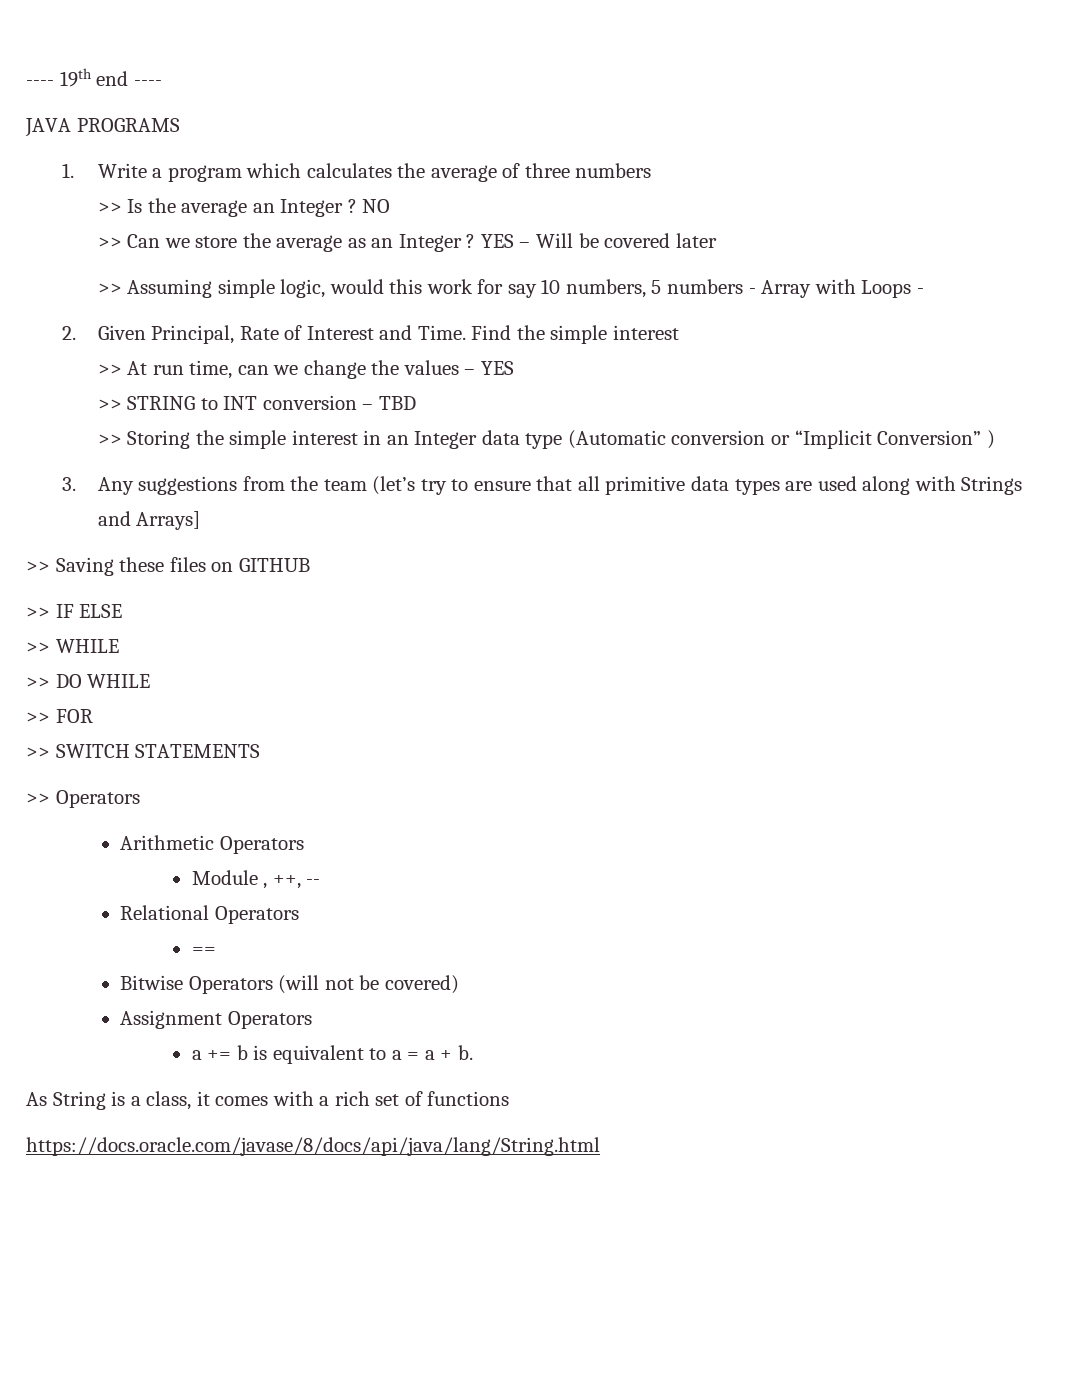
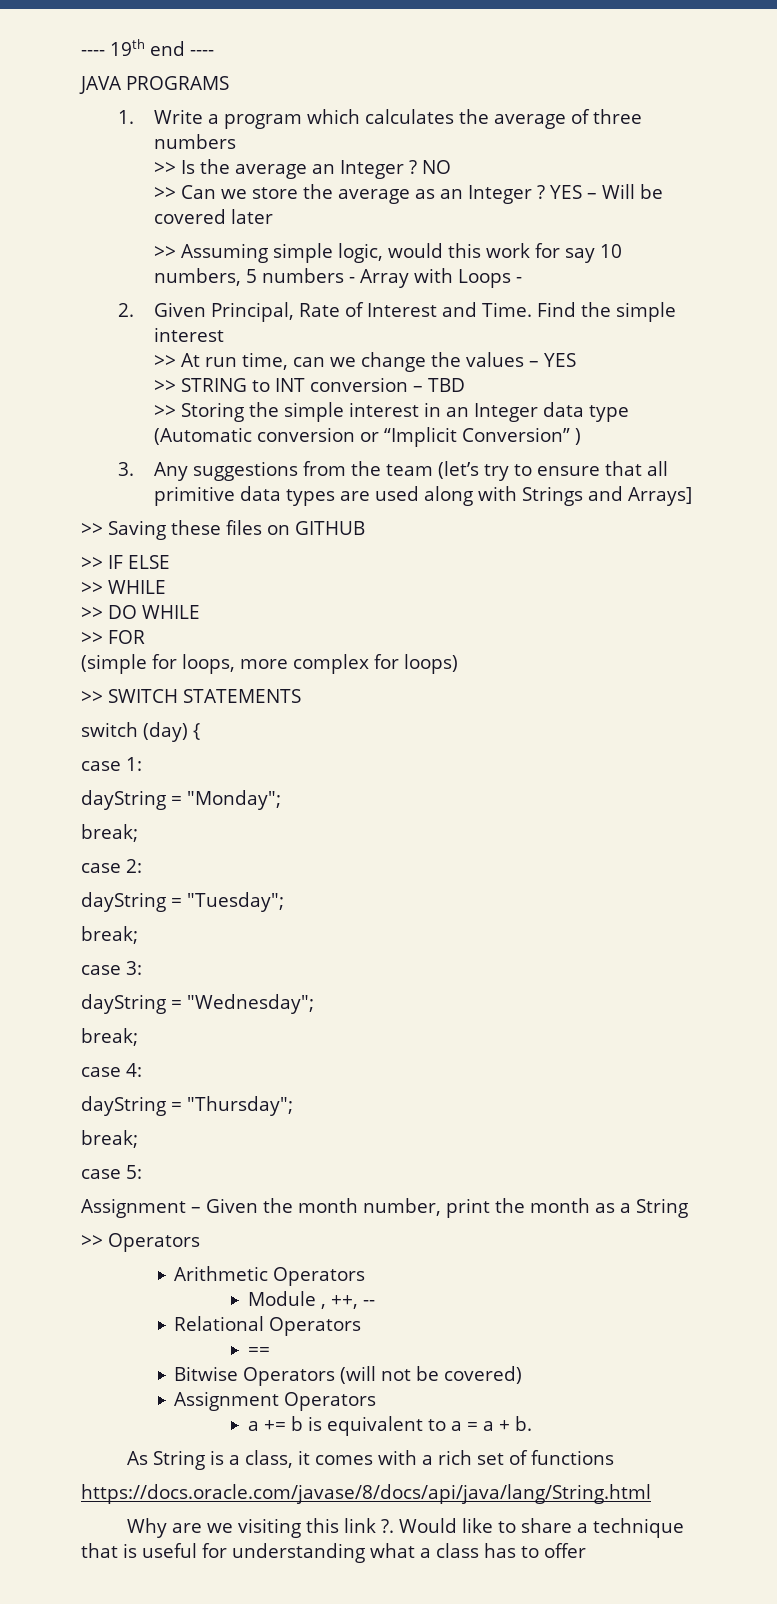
+ (simple for loops, more complex for loops)
  >> SWITCH STATEMENTS
+ switch (day) {
+ case 1:
+ dayString = "Monday";
+ break;
+ case 2:
+ dayString = "Tuesday";
+ break;
+ case 3:
+ dayString = "Wednesday";
+ break;
+ case 4:
+ dayString = "Thursday";
+ break;
+ case 5:
+ Assignment – Given the month number, print the month as a String
+ Why are we visiting this link ?. Would like to share a technique that is useful for understanding what a class has to offer

